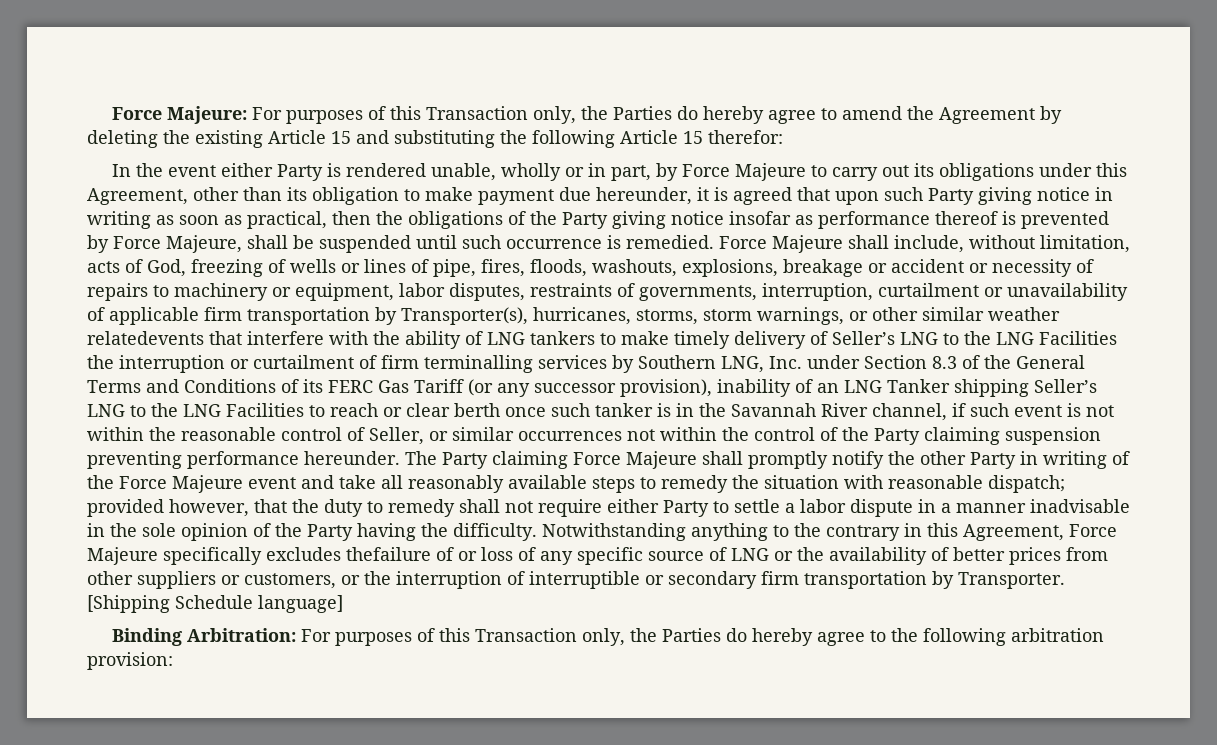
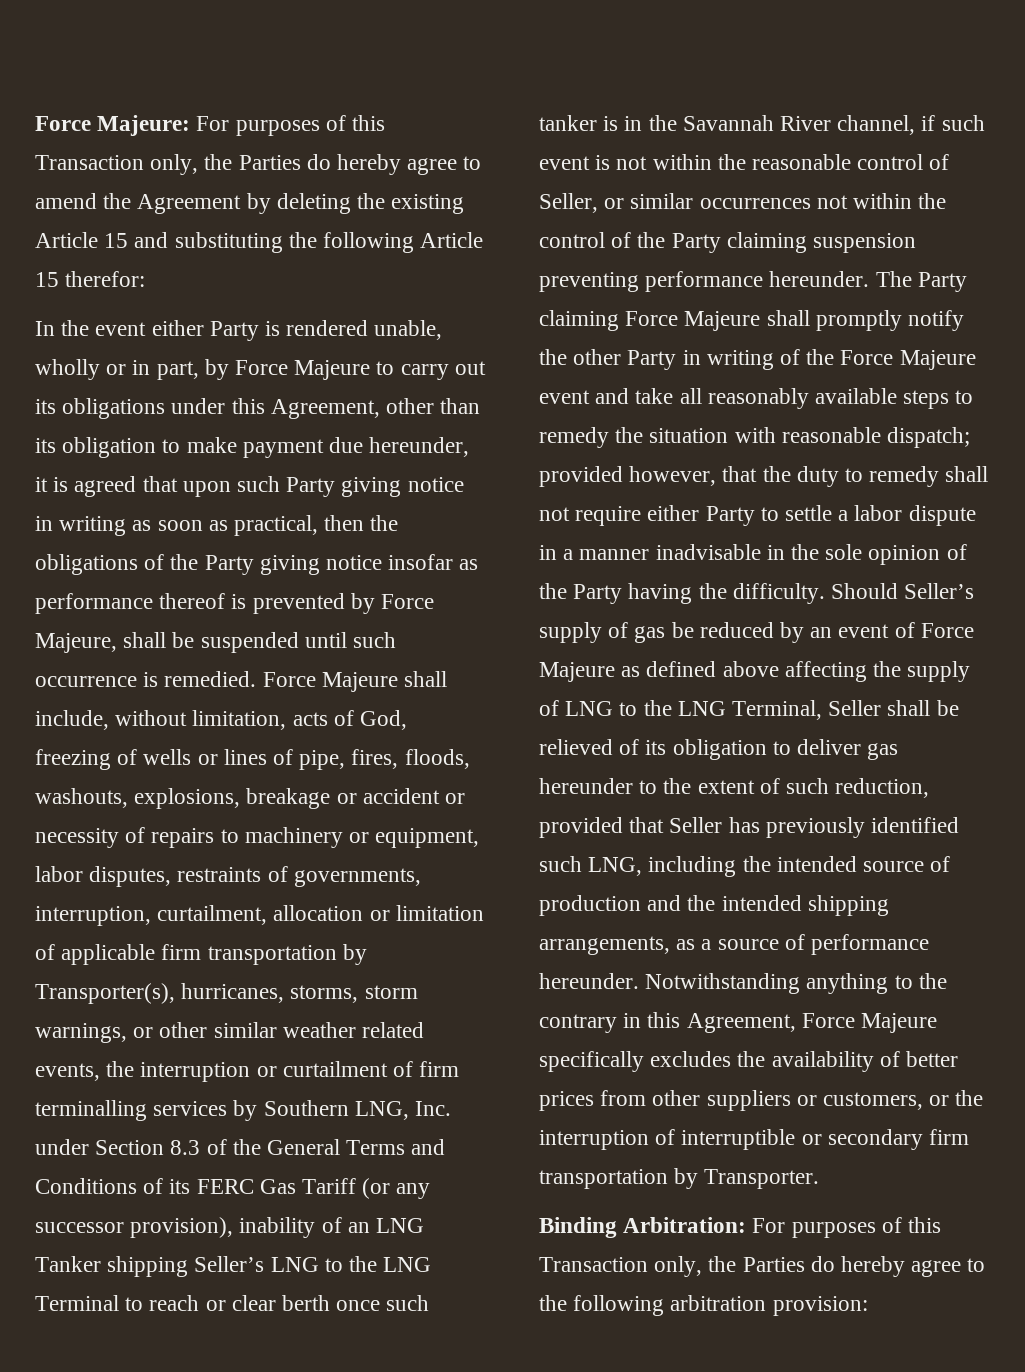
- Force Majeure shall include, without limitation, acts of God, freezing of wells or lines of pipe, fires, floods, washouts, explosions, breakage or accident or necessity of repairs to machinery or equipment, labor disputes, restraints of governments, interruption, curtailment or unavailability of applicable firm transportation by Transporter(s), hurricanes, storms, storm warnings, or other similar weather relatedevents that interfere with the ability of LNG tankers to make timely delivery of Seller’s LNG to the LNG Facilities the interruption or curtailment of firm terminalling services by Southern LNG, Inc. under Section 8.3 of the General Terms and Conditions of its FERC Gas Tariff (or any successor provision), inability of an LNG Tanker shipping Seller’s LNG to the LNG Facilities to reach or clear berth once such tanker is in the Savannah River channel, if such event is not within the reasonable control of Seller, or similar occurrences not within the control of the Party claiming suspension preventing performance hereunder.
+ Force Majeure shall include, without limitation, acts of God, freezing of wells or lines of pipe, fires, floods, washouts, explosions, breakage or accident or necessity of repairs to machinery or equipment, labor disputes, restraints of governments, interruption, curtailment, allocation or limitation of applicable firm transportation by Transporter(s), hurricanes, storms, storm warnings, or other similar weather related events, the interruption or curtailment of firm terminalling services by Southern LNG, Inc. under Section 8.3 of the General Terms and Conditions of its FERC Gas Tariff (or any successor provision), inability of an LNG Tanker shipping Seller’s LNG to the LNG Terminal to reach or clear berth once such tanker is in the Savannah River channel, if such event is not within the reasonable control of Seller, or similar occurrences not within the control of the Party claiming suspension preventing performance hereunder.
+ Should Seller’s supply of gas be reduced by an event of Force Majeure as defined above affecting the supply of LNG to the LNG Terminal, Seller shall be relieved of its obligation to deliver gas hereunder to the extent of such reduction, provided that Seller has previously identified such LNG, including the intended source of production and the intended shipping arrangements, as a source of performance hereunder.
- Notwithstanding anything to the contrary in this Agreement, Force Majeure specifically excludes thefailure of or loss of any specific source of LNG or the availability of better prices from other suppliers or customers, or the interruption of interruptible or secondary firm transportation by Transporter. [Shipping Schedule language]
+ Notwithstanding anything to the contrary in this Agreement, Force Majeure specifically excludes the availability of better prices from other suppliers or customers, or the interruption of interruptible or secondary firm transportation by Transporter.

